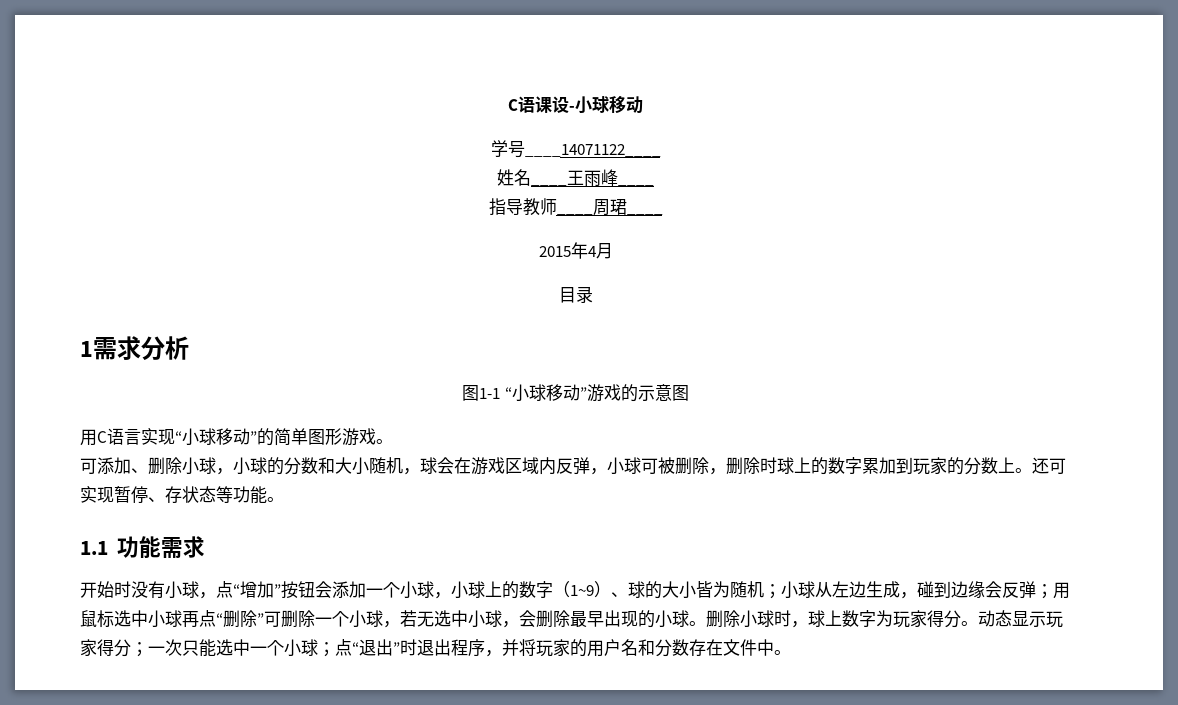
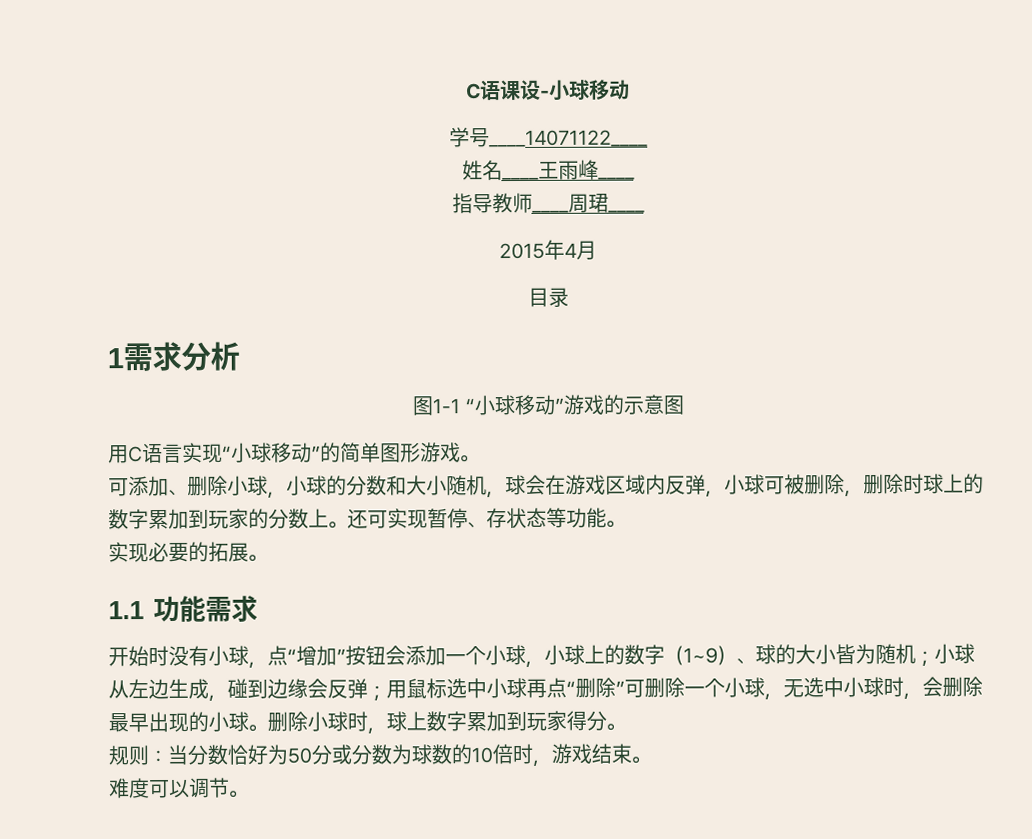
+ 实现必要的拓展。
- 开始时没有小球，点“增加”按钮会添加一个小球，小球上的数字（1~9）、球的大小皆为随机；小球从左边生成，碰到边缘会反弹；用鼠标选中小球再点“删除”可删除一个小球，若无选中小球，会删除最早出现的小球。
+ 开始时没有小球，点“增加”按钮会添加一个小球，小球上的数字（1~9）、球的大小皆为随机；小球从左边生成，碰到边缘会反弹；用鼠标选中小球再点“删除”可删除一个小球，无选中小球时，会删除最早出现的小球。
- 删除小球时，球上数字为玩家得分。动态显示玩家得分；一次只能选中一个小球；点“退出”时退出程序，并将玩家的用户名和分数存在文件中。
+ 删除小球时，球上数字累加到玩家得分。
+ 规则：当分数恰好为50分或分数为球数的10倍时，游戏结束。
+ 难度可以调节。

